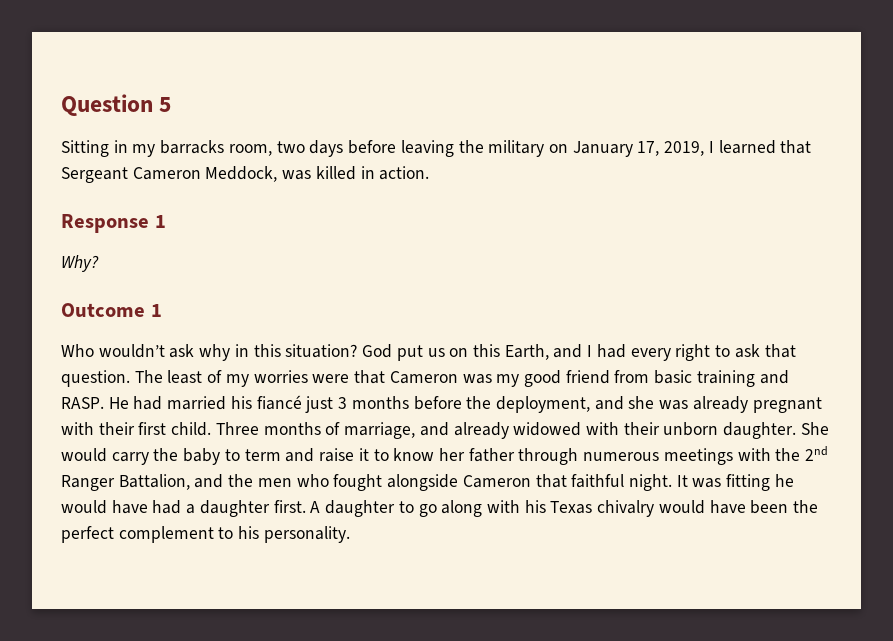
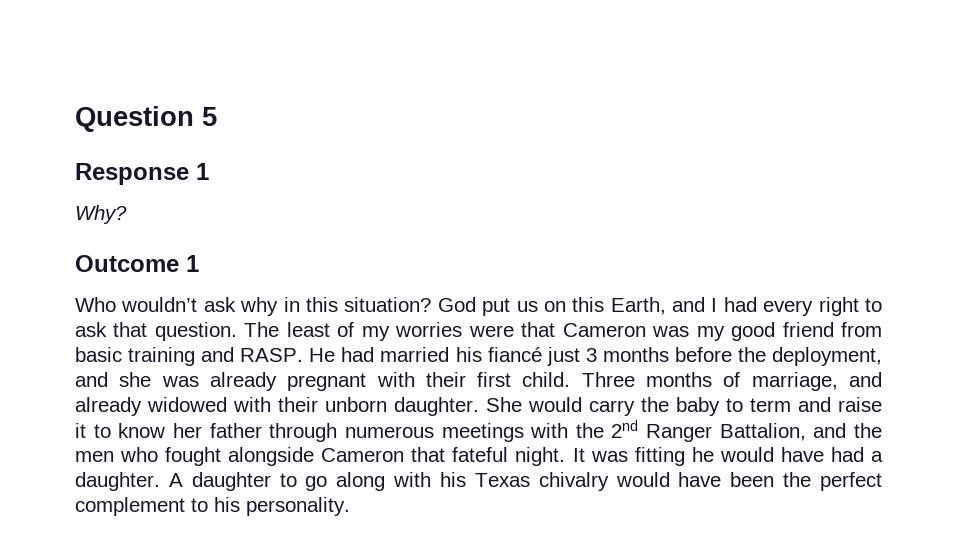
- Sitting in my barracks room, two days before leaving the military on January 17, 2019, I learned that Sergeant Cameron Meddock, was killed in action.
- She would carry the baby to term and raise it to know her father through numerous meetings with the 2nd Ranger Battalion, and the men who fought alongside Cameron that faithful night.
+ She would carry the baby to term and raise it to know her father through numerous meetings with the 2nd Ranger Battalion, and the men who fought alongside Cameron that fateful night.
- It was fitting he would have had a daughter first.
+ It was fitting he would have had a daughter.

